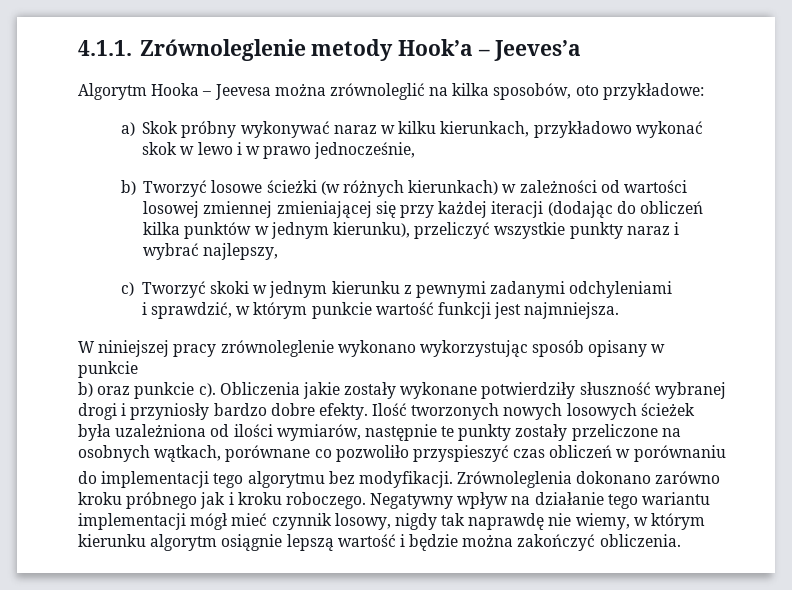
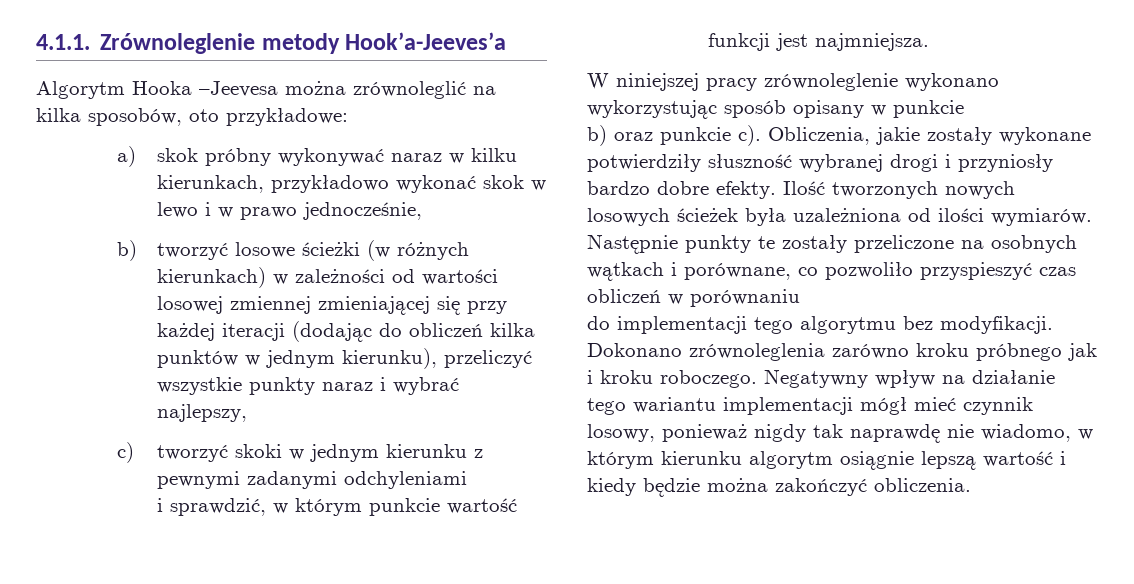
- 4.1.1. Zrównoleglenie metody Hook’a – Jeeves’a
+ 4.1.1. Zrównoleglenie metody Hook’a-Jeeves’a
- Algorytm Hooka – Jeevesa można zrównoleglić na kilka sposobów, oto przykładowe:
+ Algorytm Hooka –Jeevesa można zrównoleglić na kilka sposobów, oto przykładowe:
- a) Skok próbny wykonywać naraz w kilku kierunkach, przykładowo wykonać skok w lewo i w prawo jednocześnie,
+ a) skok próbny wykonywać naraz w kilku kierunkach, przykładowo wykonać skok w lewo i w prawo jednocześnie,
- b) Tworzyć losowe ścieżki (w różnych kierunkach) w zależności od wartości losowej zmiennej zmieniającej się przy każdej iteracji (dodając do obliczeń kilka punktów w jednym kierunku), przeliczyć wszystkie punkty naraz i wybrać najlepszy,
+ b) tworzyć losowe ścieżki (w różnych kierunkach) w zależności od wartości losowej zmiennej zmieniającej się przy każdej iteracji (dodając do obliczeń kilka punktów w jednym kierunku), przeliczyć wszystkie punkty naraz i wybrać najlepszy,
- c) Tworzyć skoki w jednym kierunku z pewnymi zadanymi odchyleniami
+ c) tworzyć skoki w jednym kierunku z pewnymi zadanymi odchyleniami
- Obliczenia jakie zostały wykonane potwierdziły słuszność wybranej drogi i przyniosły bardzo dobre efekty.
+ Obliczenia, jakie zostały wykonane potwierdziły słuszność wybranej drogi i przyniosły bardzo dobre efekty.
- Ilość tworzonych nowych losowych ścieżek była uzależniona od ilości wymiarów, następnie te punkty zostały przeliczone na osobnych wątkach, porównane co pozwoliło przyspieszyć czas obliczeń w porównaniu
+ Ilość tworzonych nowych losowych ścieżek była uzależniona od ilości wymiarów. Następnie punkty te zostały przeliczone na osobnych wątkach i porównane, co pozwoliło przyspieszyć czas obliczeń w porównaniu
- Zrównoleglenia dokonano zarówno kroku próbnego jak i kroku roboczego.
+ Dokonano zrównoleglenia zarówno kroku próbnego jak i kroku roboczego.
- Negatywny wpływ na działanie tego wariantu implementacji mógł mieć czynnik losowy, nigdy tak naprawdę nie wiemy, w którym kierunku algorytm osiągnie lepszą wartość i będzie można zakończyć obliczenia.
+ Negatywny wpływ na działanie tego wariantu implementacji mógł mieć czynnik losowy, ponieważ nigdy tak naprawdę nie wiadomo, w którym kierunku algorytm osiągnie lepszą wartość i kiedy będzie można zakończyć obliczenia.

